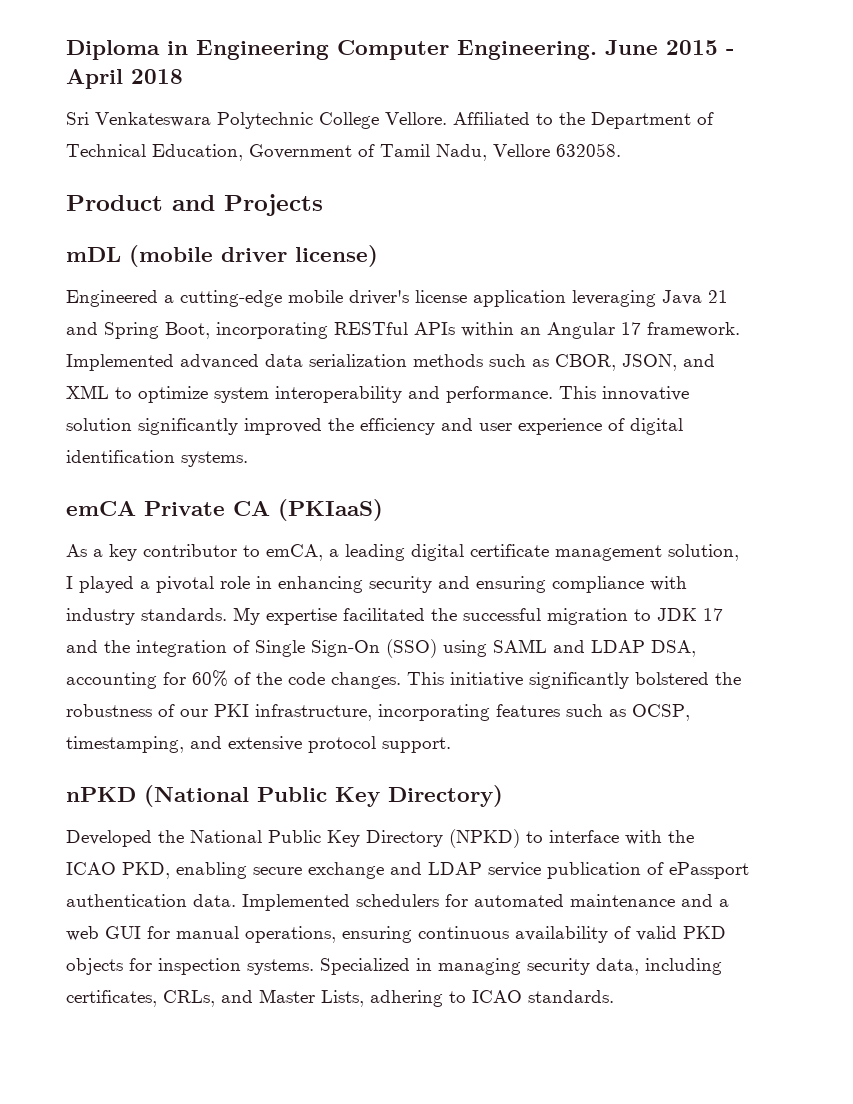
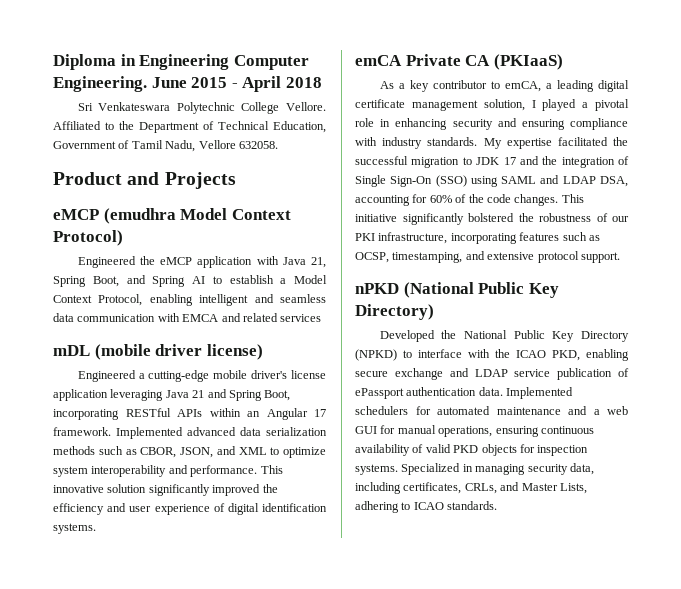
+ eMCP (emudhra Model Context Protocol)
+ Engineered the eMCP application with Java 21, Spring Boot, and Spring AI to establish a Model Context Protocol, enabling intelligent and seamless data communication with EMCA and related services

